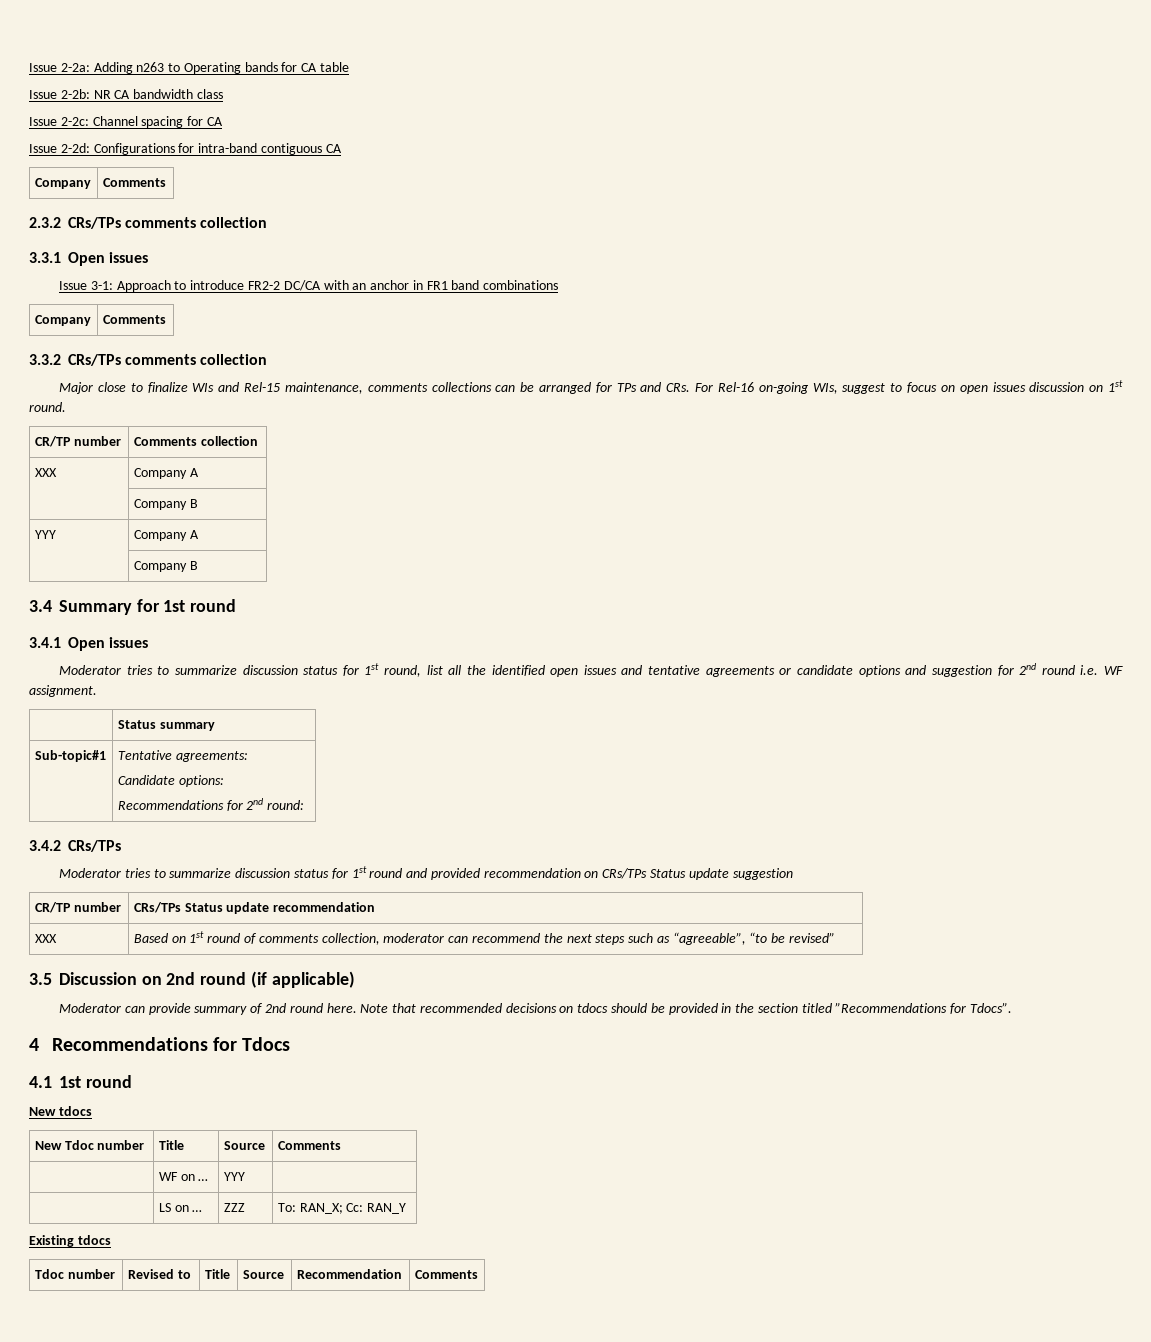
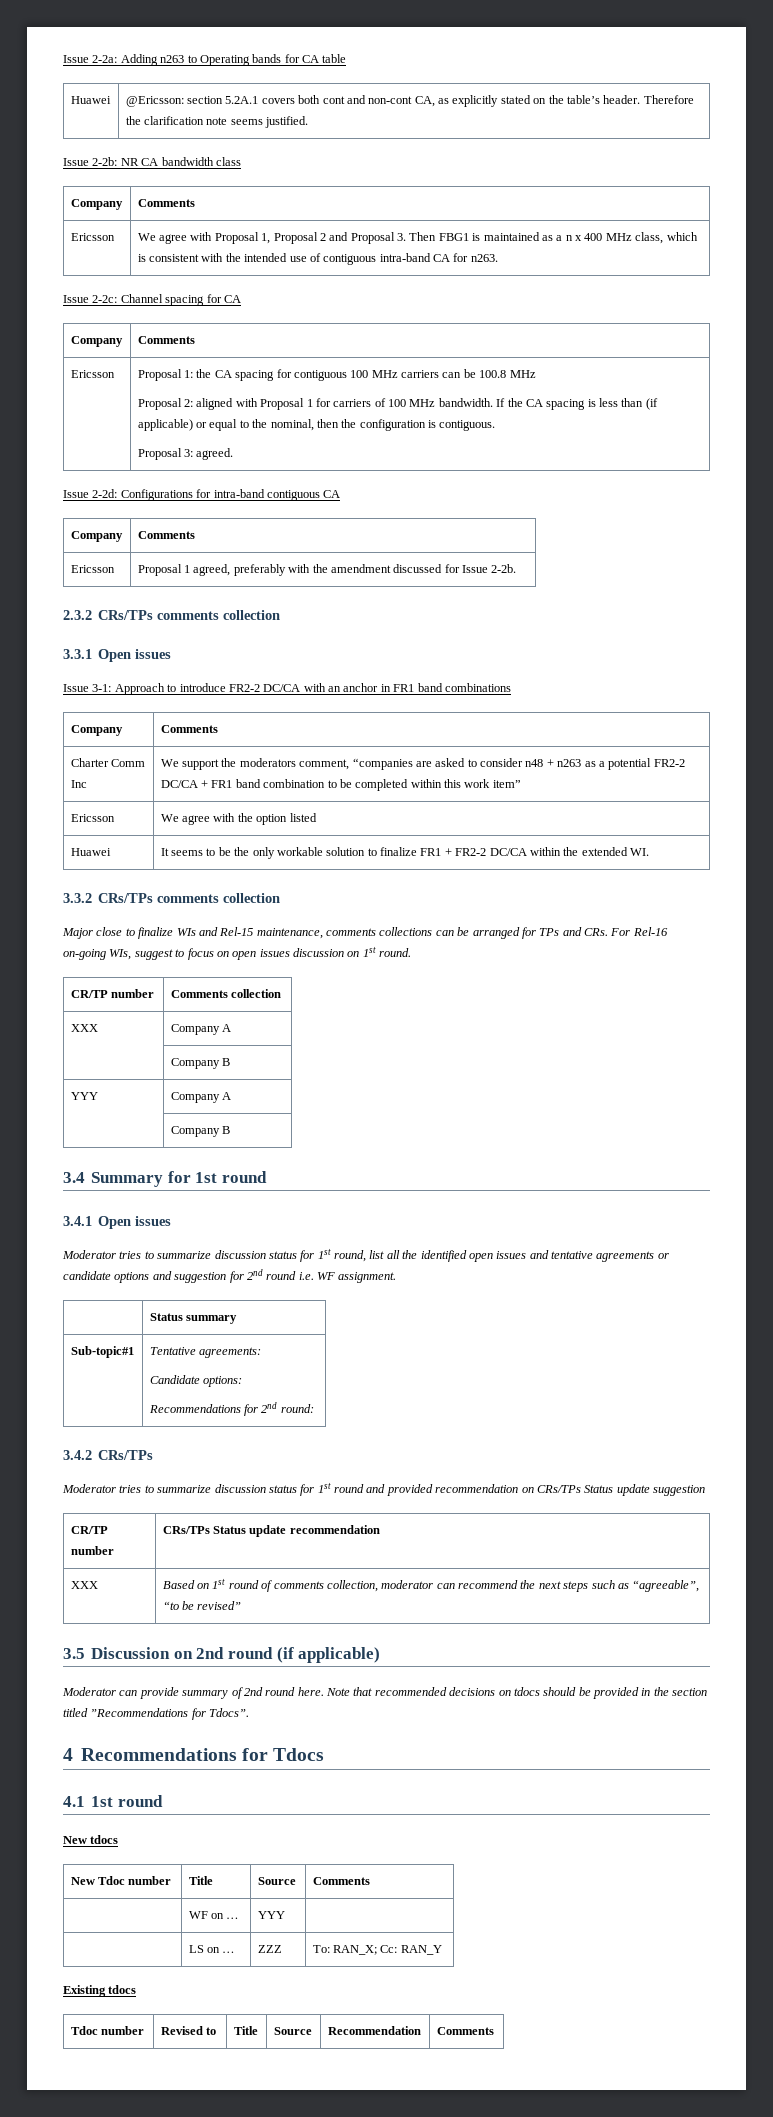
+ Huawei | @Ericsson: section 5.2A.1 covers both cont and non-cont CA, as explicitly stated on the table’s header. Therefore the clarification note seems justified.
  Issue 2-2b: NR CA bandwidth class
+ Company | Comments
+ Ericsson | We agree with Proposal 1, Proposal 2 and Proposal 3. Then FBG1 is maintained as a n x 400 MHz class, which is consistent with the intended use of contiguous intra-band CA for n263.
  Issue 2-2c: Channel spacing for CA
+ Company | Comments
+ Ericsson | Proposal 1: the CA spacing for contiguous 100 MHz carriers can be 100.8 MHz
+ Proposal 2: aligned with Proposal 1 for carriers of 100 MHz bandwidth. If the CA spacing is less than (if applicable) or equal to the nominal, then the configuration is contiguous.
+ Proposal 3: agreed.
+ Ericsson | Proposal 1 agreed, preferably with the amendment discussed for Issue 2-2b.
+ Charter Comm Inc | We support the moderators comment, “companies are asked to consider n48 + n263 as a potential FR2-2 DC/CA + FR1 band combination to be completed within this work item”
+ Ericsson | We agree with the option listed
+ Huawei | It seems to be the only workable solution to finalize FR1 + FR2-2 DC/CA within the extended WI.

